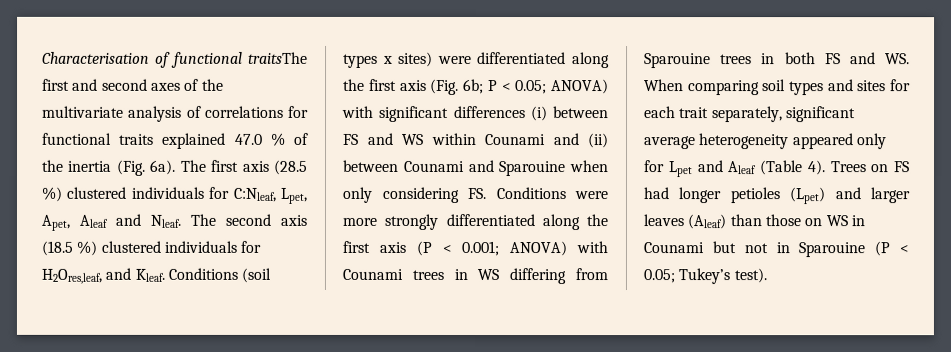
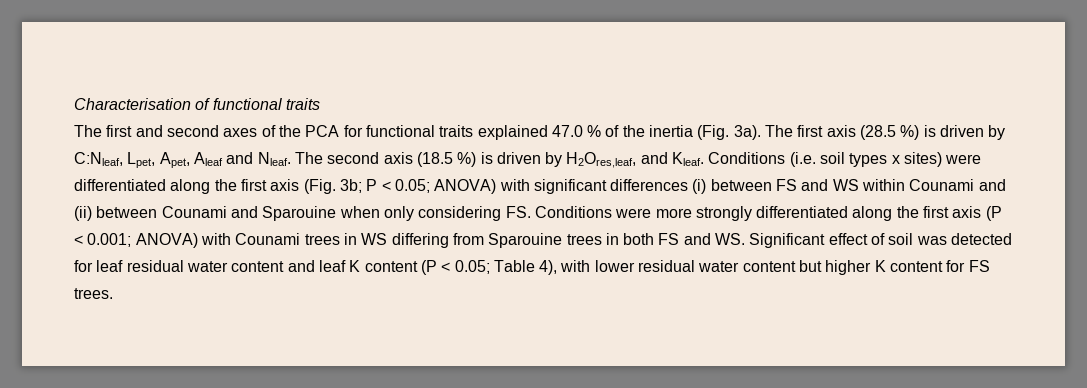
- Characterisation of functional traitsThe first and second axes of the multivariate analysis of correlations for functional traits explained 47.0 % of the inertia (Fig. 6a).
+ Characterisation of functional traits
+ The first and second axes of the PCA for functional traits explained 47.0 % of the inertia (Fig. 3a).
- The first axis (28.5 %) clustered individuals for C:Nleaf, Lpet, Apet, Aleaf and Nleaf.
+ The first axis (28.5 %) is driven by C:Nleaf, Lpet, Apet, Aleaf and Nleaf.
- The second axis (18.5 %) clustered individuals for H2Ores,leaf, and Kleaf.
+ The second axis (18.5 %) is driven by H2Ores,leaf, and Kleaf.
- Conditions (soil types x sites) were differentiated along the first axis (Fig. 6b;
+ Conditions (i.e. soil types x sites) were differentiated along the first axis (Fig. 3b;
- ANOVA) with Counami trees in WS differing from Sparouine trees in both FS and WS. When comparing soil types and sites for each trait separately, significant average heterogeneity appeared only for Lpet and Aleaf (Table 4). Trees on FS had longer petioles (Lpet) and larger leaves (Aleaf) than those on WS in Counami but not in Sparouine (P < 0.05; Tukey’s test).
+ ANOVA) with Counami trees in WS differing from Sparouine trees in both FS and WS. Significant effect of soil was detected for leaf residual water content and leaf K content (P < 0.05; Table 4), with lower residual water content but higher K content for FS trees.

